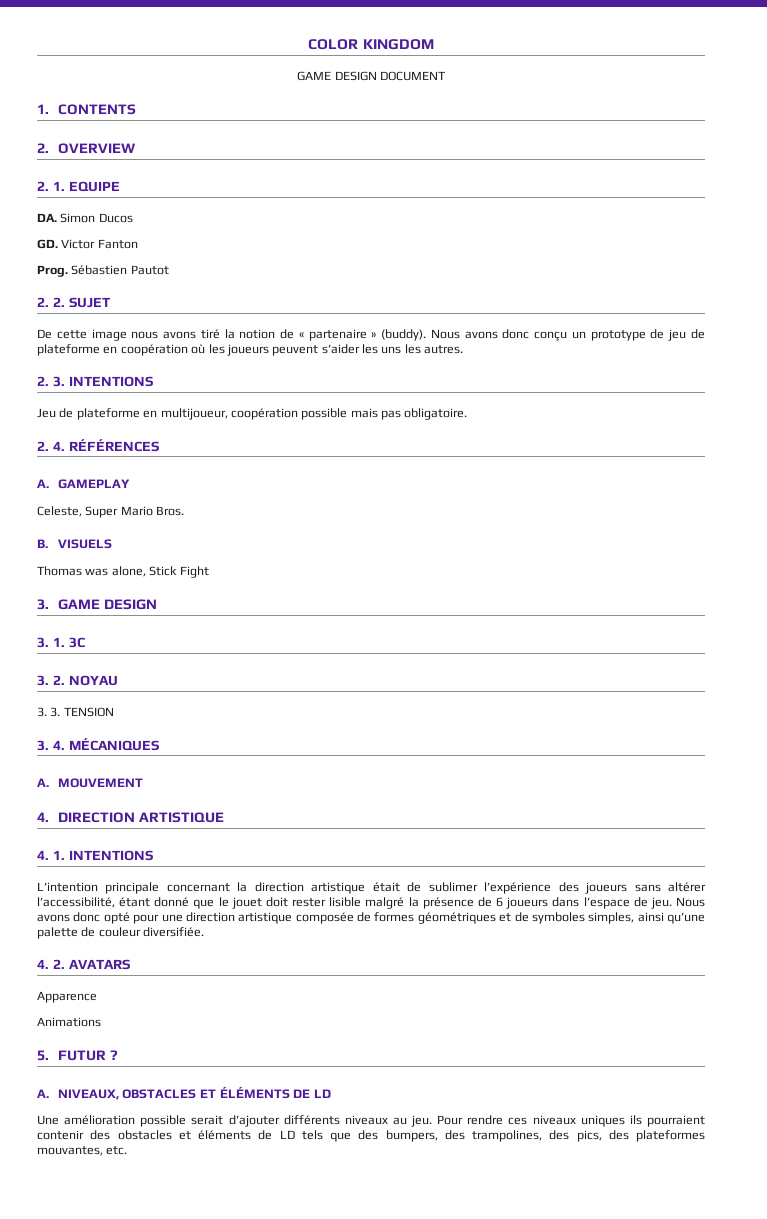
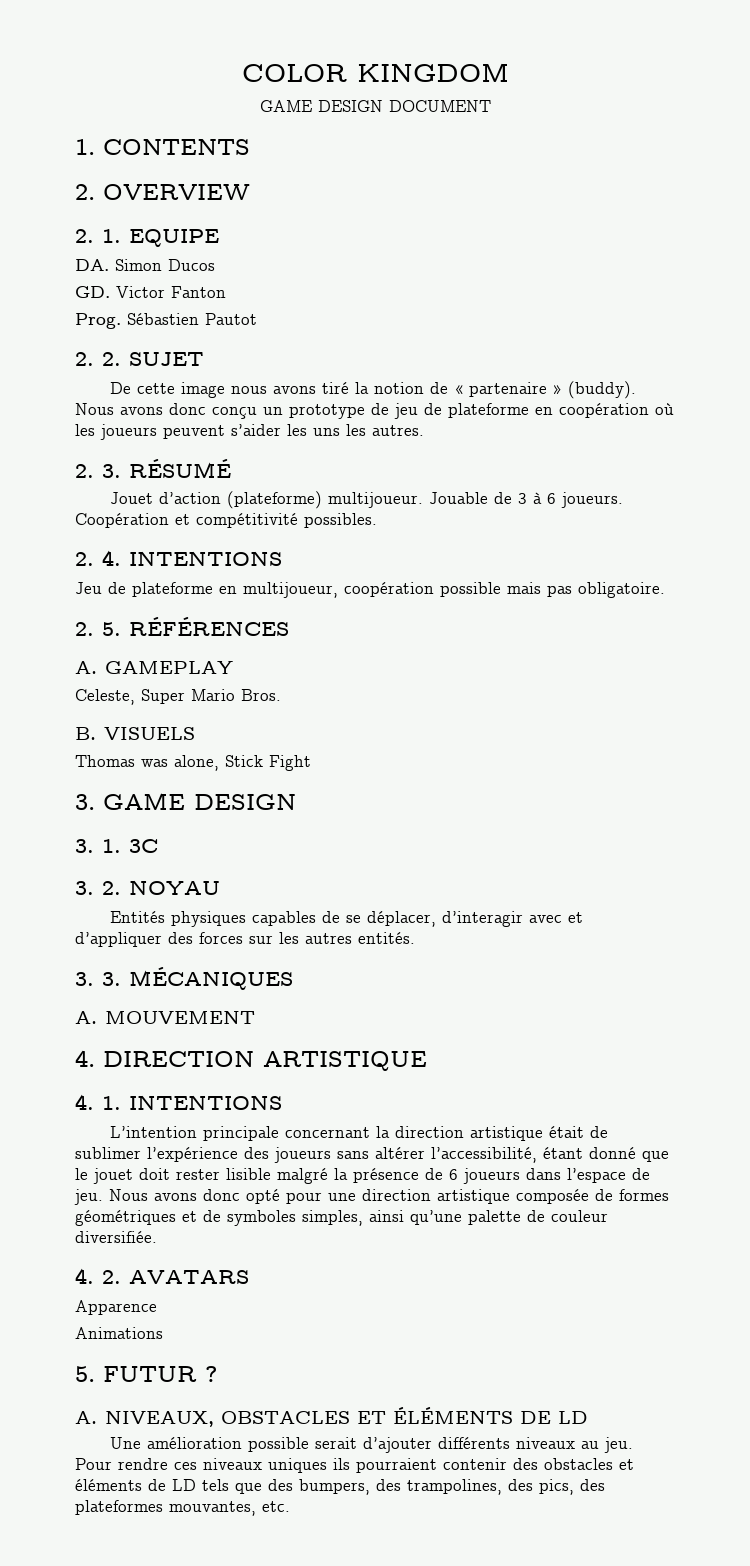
- 2. 3. INTENTIONS
+ 2. 3. RÉSUMÉ
+ Jouet d’action (plateforme) multijoueur. Jouable de 3 à 6 joueurs. Coopération et compétitivité possibles.
+ 2. 4. INTENTIONS
- 2. 4. RÉFÉRENCES
+ 2. 5. RÉFÉRENCES
- 3. 3. TENSION
- 3. 4. MÉCANIQUES
+ Entités physiques capables de se déplacer, d’interagir avec et d’appliquer des forces sur les autres entités.
+ 3. 3. MÉCANIQUES

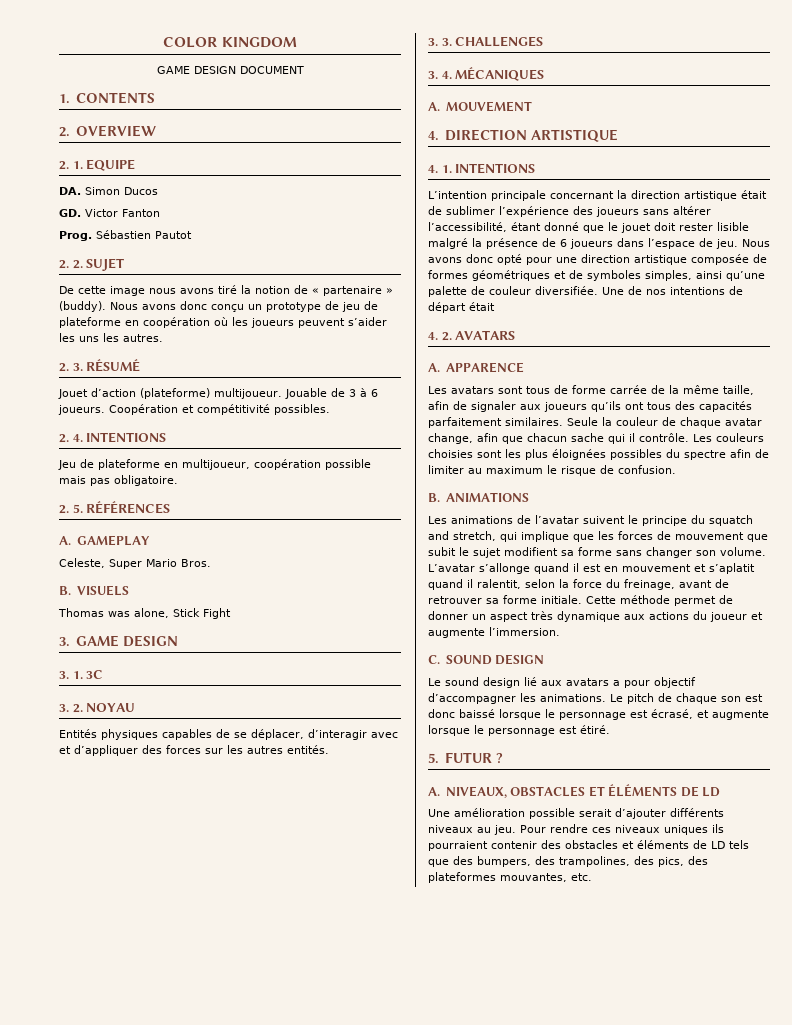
- 3. 3. MÉCANIQUES
+ 3. 3. CHALLENGES
+ 3. 4. MÉCANIQUES
- Nous avons donc opté pour une direction artistique composée de formes géométriques et de symboles simples, ainsi qu’une palette de couleur diversifiée.
+ Nous avons donc opté pour une direction artistique composée de formes géométriques et de symboles simples, ainsi qu’une palette de couleur diversifiée. Une de nos intentions de départ était
  4. 2. AVATARS
- Apparence
- Animations
+ A. APPARENCE
+ Les avatars sont tous de forme carrée de la même taille, afin de signaler aux joueurs qu’ils ont tous des capacités parfaitement similaires. Seule la couleur de chaque avatar change, afin que chacun sache qui il contrôle. Les couleurs choisies sont les plus éloignées possibles du spectre afin de limiter au maximum le risque de confusion.
+ B. ANIMATIONS
+ Les animations de l’avatar suivent le principe du squatch and stretch, qui implique que les forces de mouvement que subit le sujet modifient sa forme sans changer son volume. L’avatar s’allonge quand il est en mouvement et s’aplatit quand il ralentit, selon la force du freinage, avant de retrouver sa forme initiale. Cette méthode permet de donner un aspect très dynamique aux actions du joueur et augmente l’immersion.
+ C. SOUND DESIGN
+ Le sound design lié aux avatars a pour objectif d’accompagner les animations. Le pitch de chaque son est donc baissé lorsque le personnage est écrasé, et augmente lorsque le personnage est étiré.

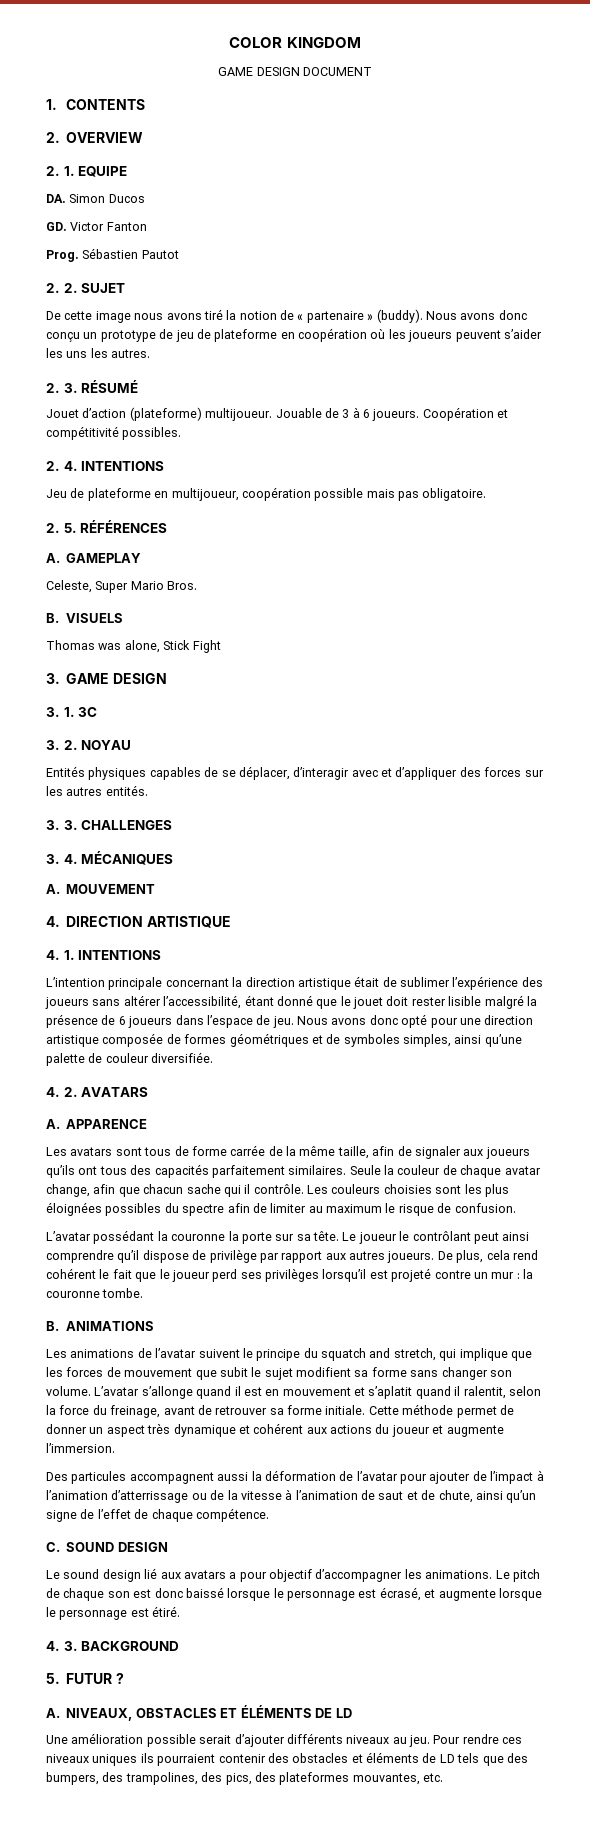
- Une de nos intentions de départ était
+ L’avatar possédant la couronne la porte sur sa tête. Le joueur le contrôlant peut ainsi comprendre qu’il dispose de privilège par rapport aux autres joueurs. De plus, cela rend cohérent le fait que le joueur perd ses privilèges lorsqu’il est projeté contre un mur : la couronne tombe.
- Cette méthode permet de donner un aspect très dynamique aux actions du joueur et augmente l’immersion.
+ Cette méthode permet de donner un aspect très dynamique et cohérent aux actions du joueur et augmente l’immersion.
+ Des particules accompagnent aussi la déformation de l’avatar pour ajouter de l’impact à l’animation d’atterrissage ou de la vitesse à l’animation de saut et de chute, ainsi qu’un signe de l’effet de chaque compétence.
+ 4. 3. BACKGROUND

